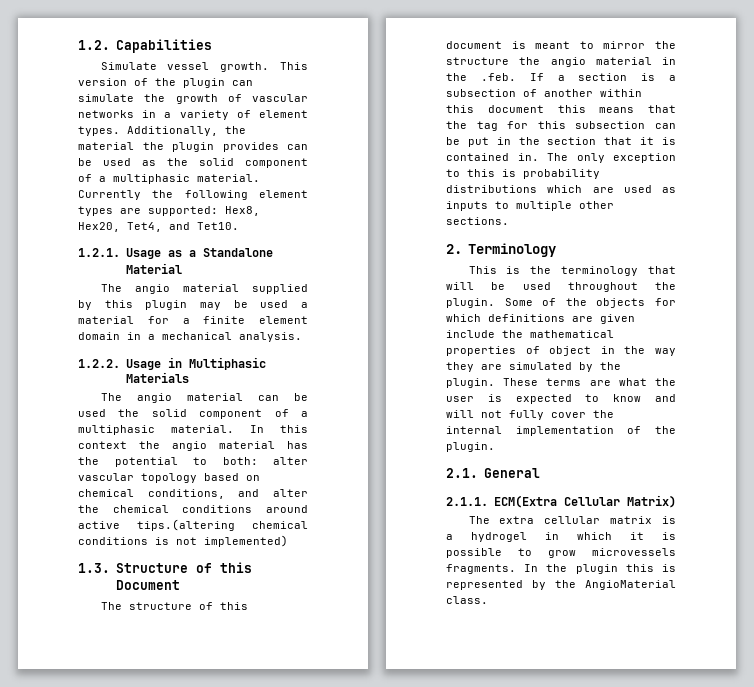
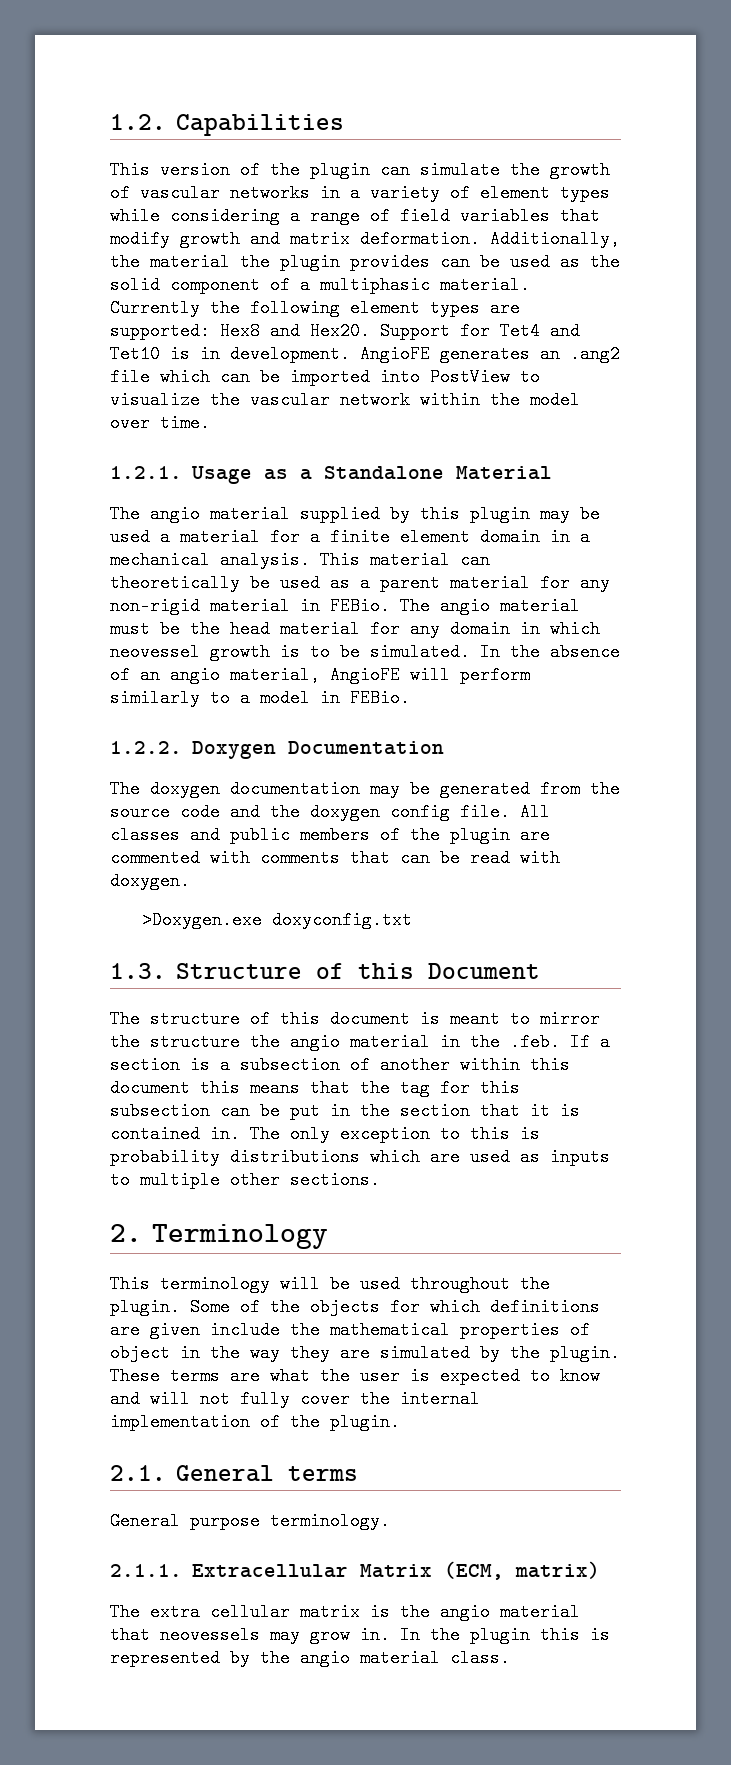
- Simulate vessel growth. This version of the plugin can simulate the growth of vascular networks in a variety of element types.
+ This version of the plugin can simulate the growth of vascular networks in a variety of element types while considering a range of field variables that modify growth and matrix deformation.
- Currently the following element types are supported: Hex8, Hex20, Tet4, and Tet10.
+ Currently the following element types are supported: Hex8 and Hex20. Support for Tet4 and Tet10 is in development. AngioFE generates an .ang2 file which can be imported into PostView to visualize the vascular network within the model over time.
- The angio material supplied by this plugin may be used a material for a finite element domain in a mechanical analysis.
- 1.2.2. Usage in Multiphasic Materials
- The angio material can be used the solid component of a multiphasic material. In this context the angio material has the potential to both: alter vascular topology based on chemical conditions, and alter the chemical conditions around active tips.(altering chemical conditions is not implemented)
+ The angio material supplied by this plugin may be used a material for a finite element domain in a mechanical analysis. This material can theoretically be used as a parent material for any non-rigid material in FEBio. The angio material must be the head material for any domain in which neovessel growth is to be simulated. In the absence of an angio material, AngioFE will perform similarly to a model in FEBio.
+ 1.2.2. Doxygen Documentation
+ The doxygen documentation may be generated from the source code and the doxygen config file. All classes and public members of the plugin are commented with comments that can be read with doxygen.
+ >Doxygen.exe doxyconfig.txt
- This is the terminology that will be used throughout the plugin.
+ This terminology will be used throughout the plugin.
- 2.1. General
- 2.1.1. ECM(Extra Cellular Matrix)
+ 2.1. General terms
+ General purpose terminology.
+ 2.1.1. Extracellular Matrix (ECM, matrix)
- The extra cellular matrix is a hydrogel in which it is possible to grow microvessels fragments.
+ The extra cellular matrix is the angio material that neovessels may grow in.
- In the plugin this is represented by the AngioMaterial class.
+ In the plugin this is represented by the angio material class.

